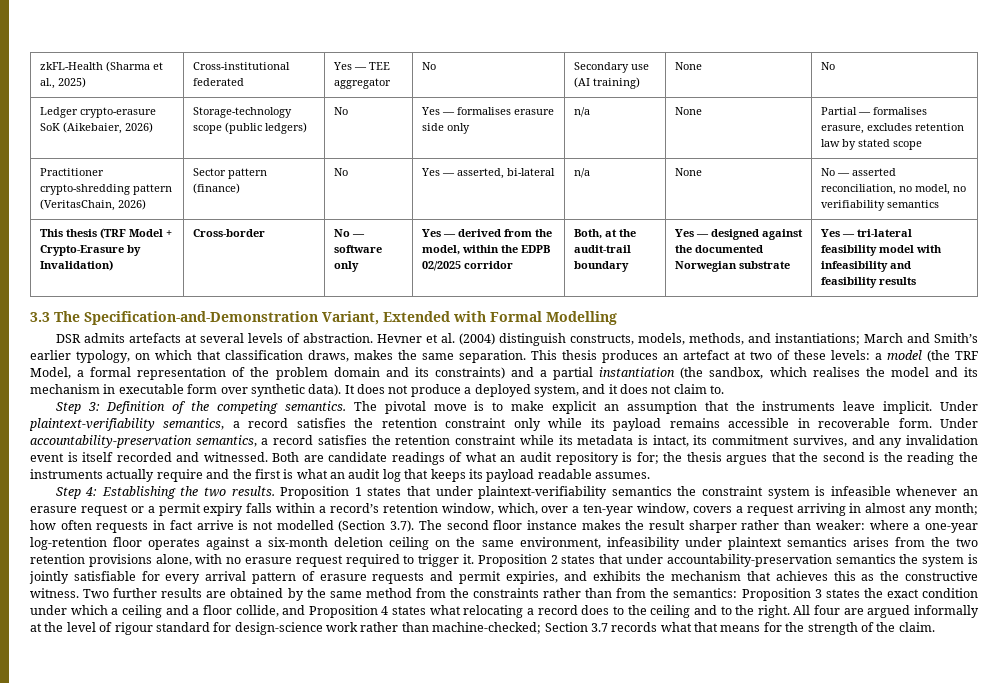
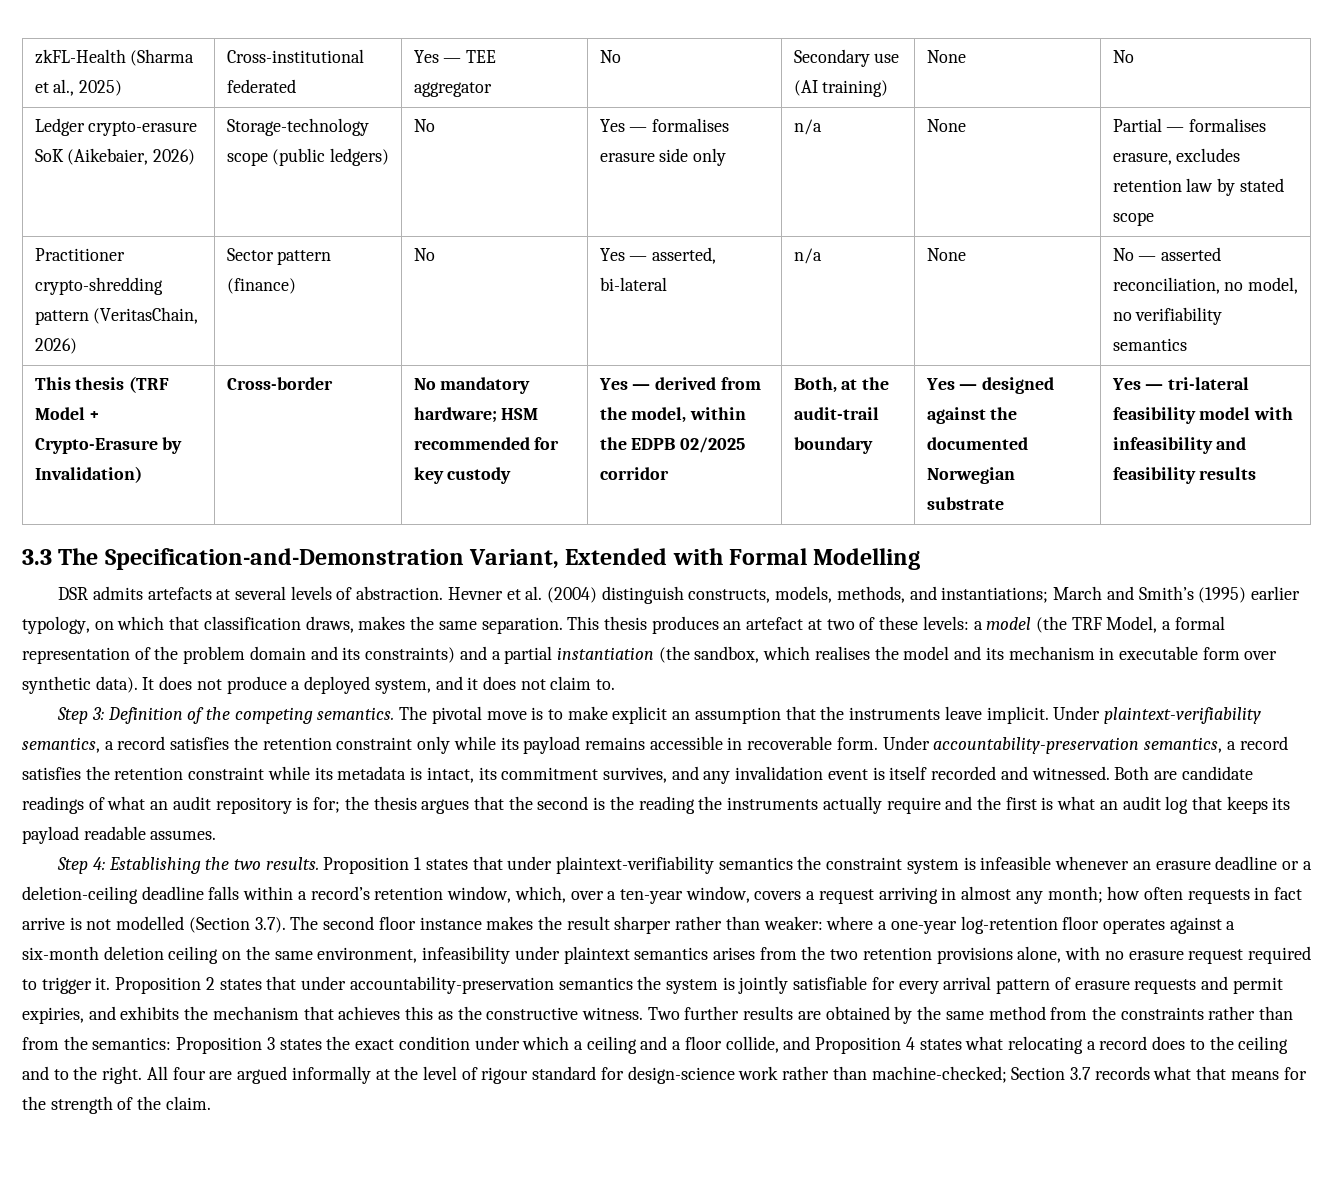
- No — software only
+ No mandatory hardware; HSM recommended for key custody
- Hevner et al. (2004) distinguish constructs, models, methods, and instantiations; March and Smith’s earlier typology, on which that classification draws, makes the same separation.
+ Hevner et al. (2004) distinguish constructs, models, methods, and instantiations; March and Smith’s (1995) earlier typology, on which that classification draws, makes the same separation.
- Proposition 1 states that under plaintext-verifiability semantics the constraint system is infeasible whenever an erasure request or a permit expiry falls within a record’s retention window, which, over a ten-year window, covers a request arriving in almost any month;
+ Proposition 1 states that under plaintext-verifiability semantics the constraint system is infeasible whenever an erasure deadline or a deletion-ceiling deadline falls within a record’s retention window, which, over a ten-year window, covers a request arriving in almost any month;

